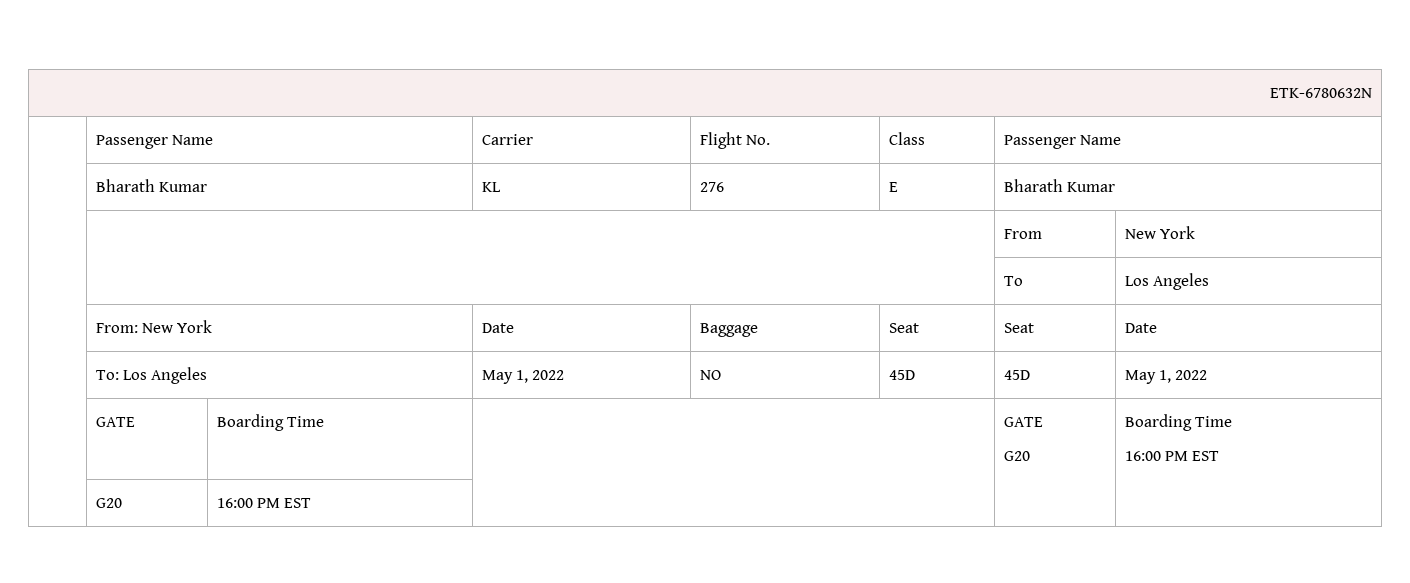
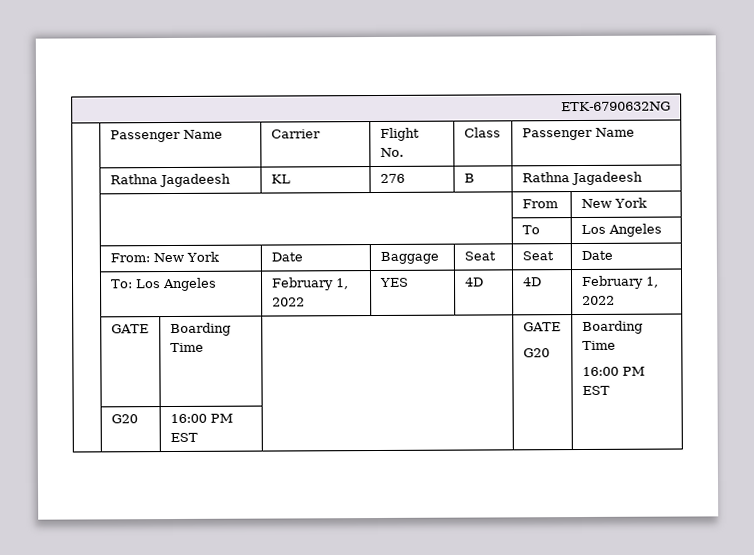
- ETK-6780632N
+ ETK-6790632NG
- | Bharath Kumar | KL | 276 | E | Bharath Kumar
+ | Rathna Jagadeesh | KL | 276 | B | Rathna Jagadeesh
- | To: Los Angeles | May 1, 2022 | NO | 45D | 45D | May 1, 2022
+ | To: Los Angeles | February 1, 2022 | YES | 4D | 4D | February 1, 2022

